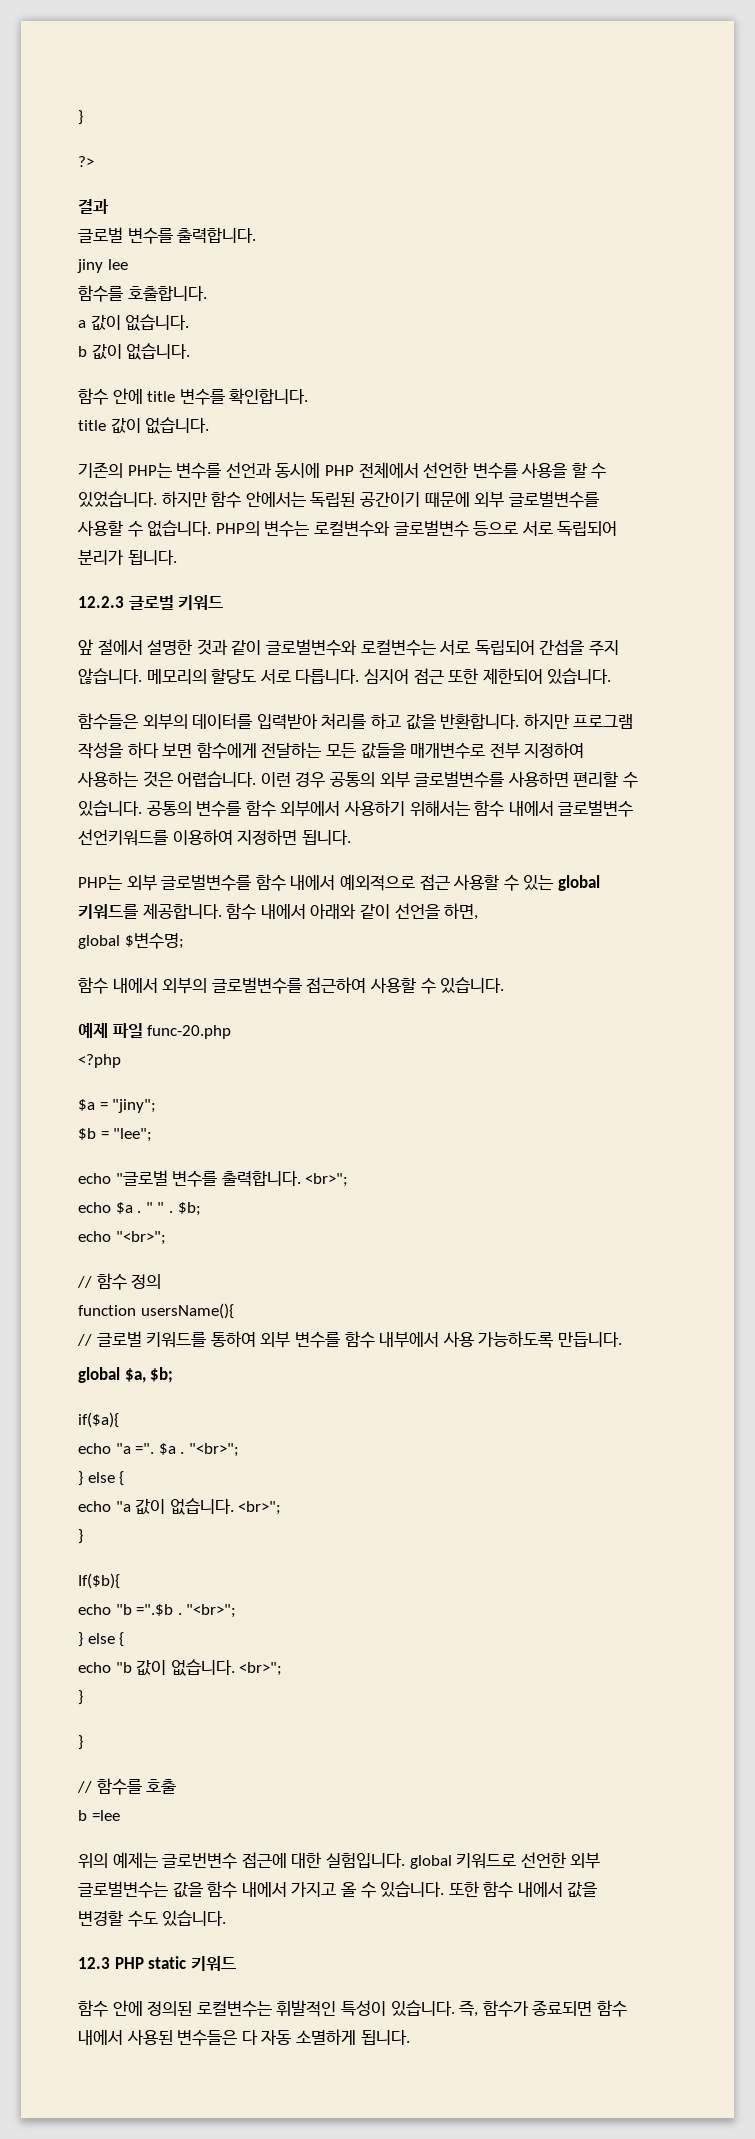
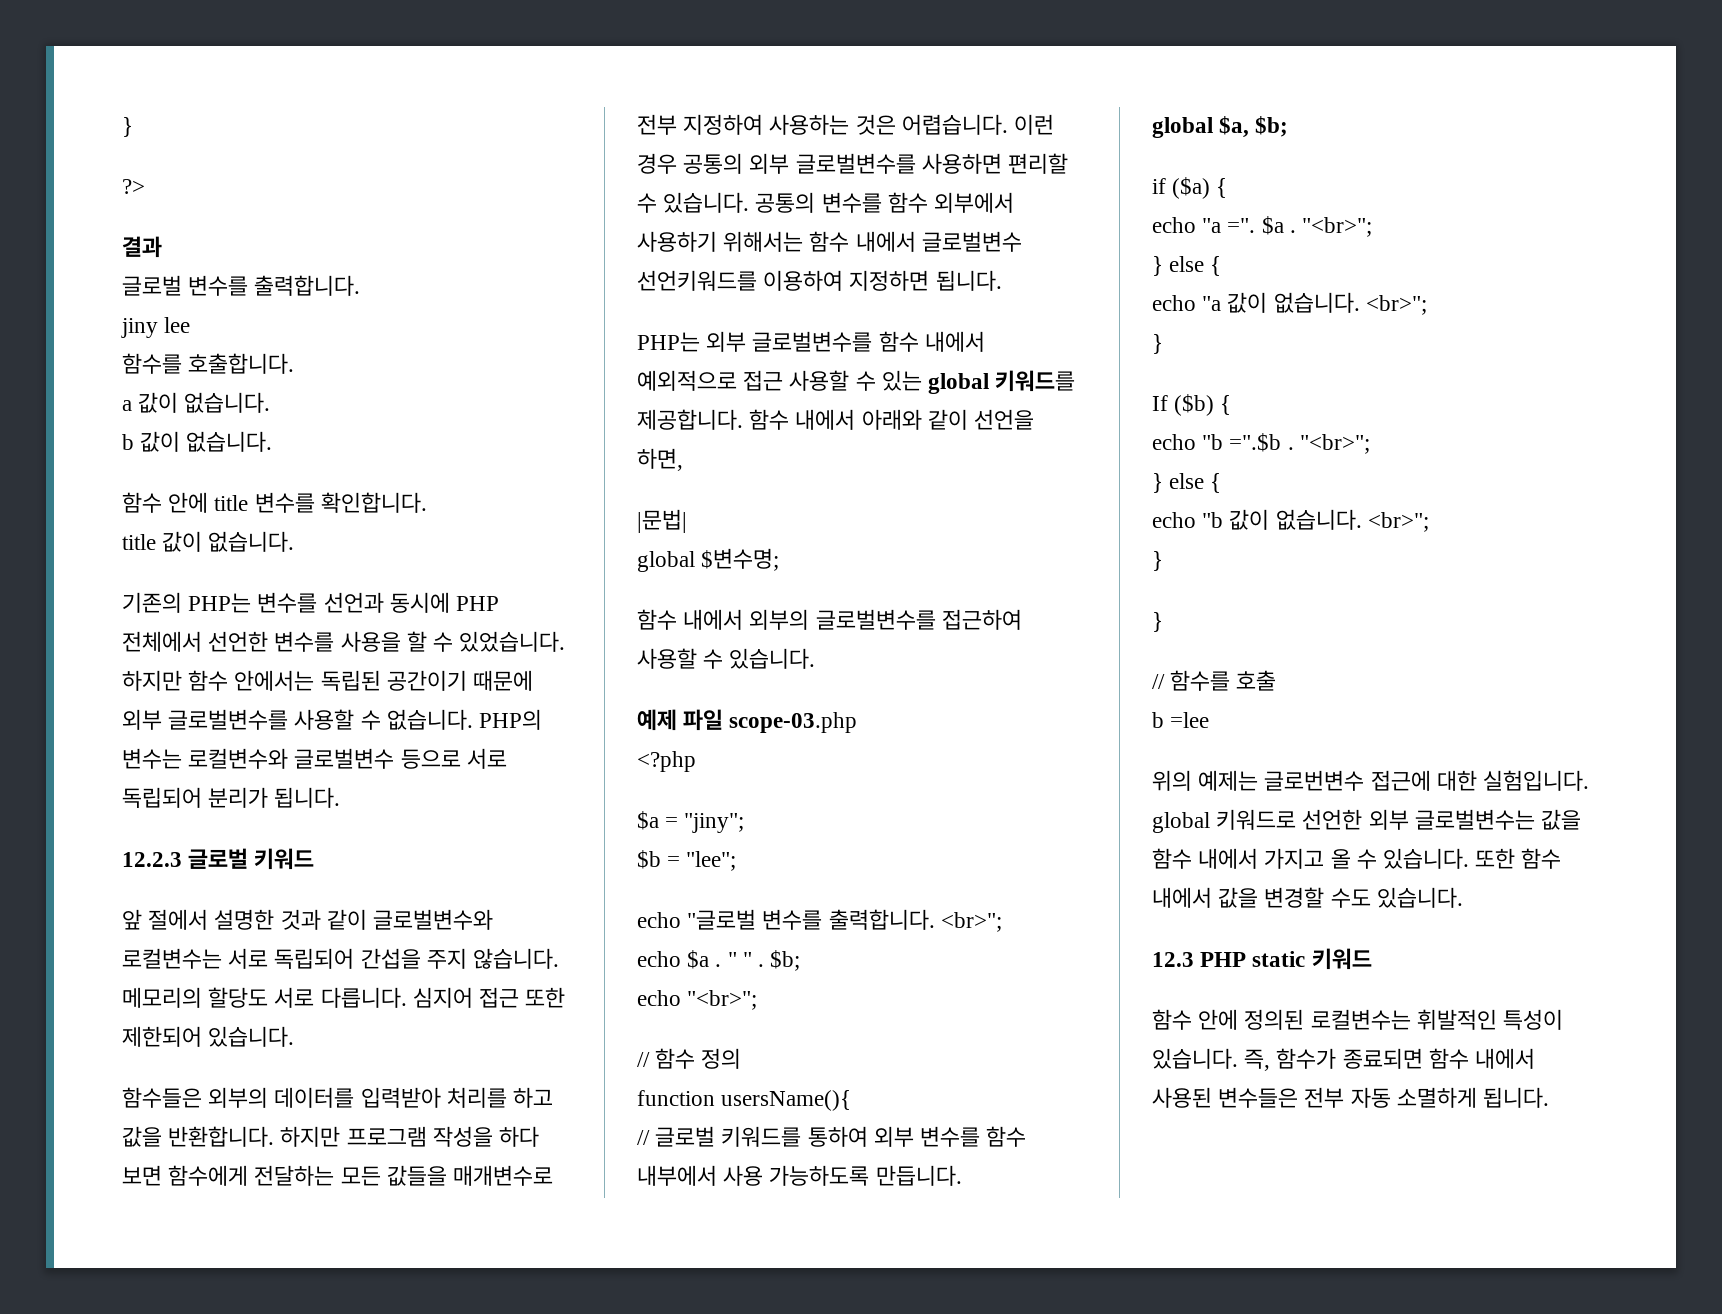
+ |문법|
- 예제 파일 func-20.php
+ 예제 파일 scope-03.php
- if($a){
+ if ($a) {
- If($b){
+ If ($b) {
- 즉, 함수가 종료되면 함수 내에서 사용된 변수들은 다 자동 소멸하게 됩니다.
+ 즉, 함수가 종료되면 함수 내에서 사용된 변수들은 전부 자동 소멸하게 됩니다.

